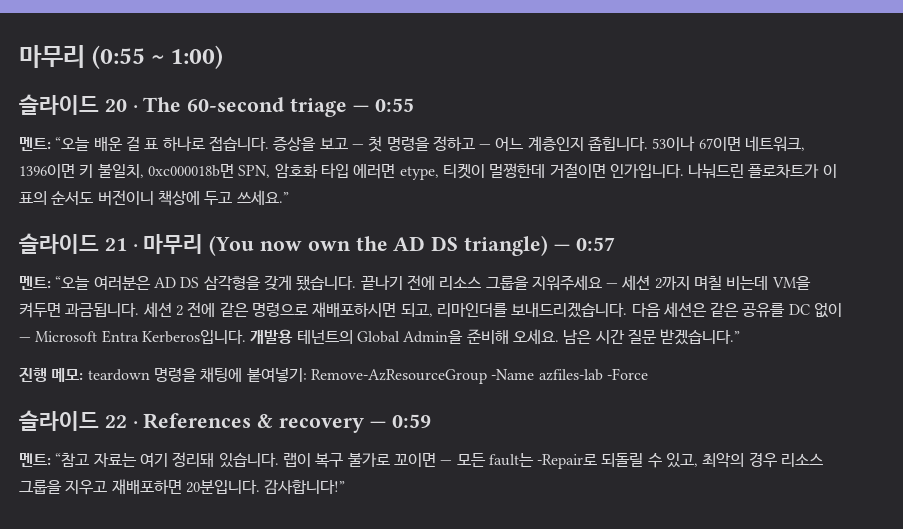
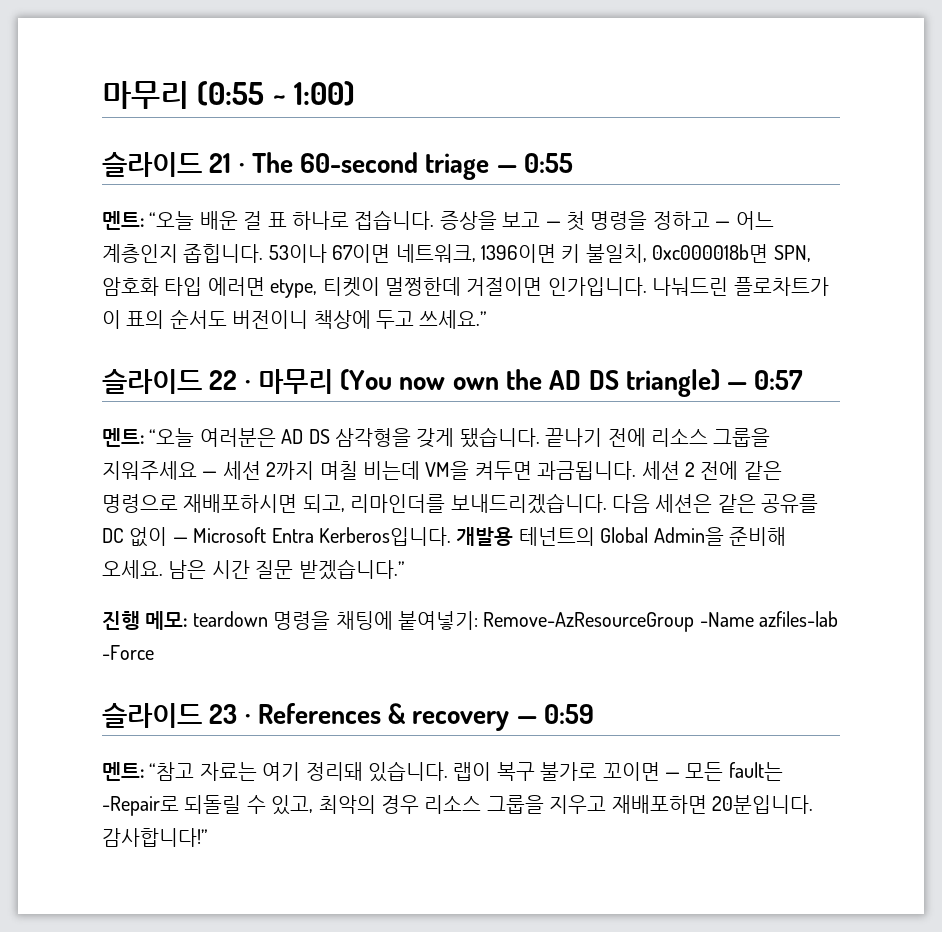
- 슬라이드 20 · The 60-second triage — 0:55
+ 슬라이드 21 · The 60-second triage — 0:55
- 슬라이드 21 · 마무리 (You now own the AD DS triangle) — 0:57
+ 슬라이드 22 · 마무리 (You now own the AD DS triangle) — 0:57
- 슬라이드 22 · References & recovery — 0:59
+ 슬라이드 23 · References & recovery — 0:59

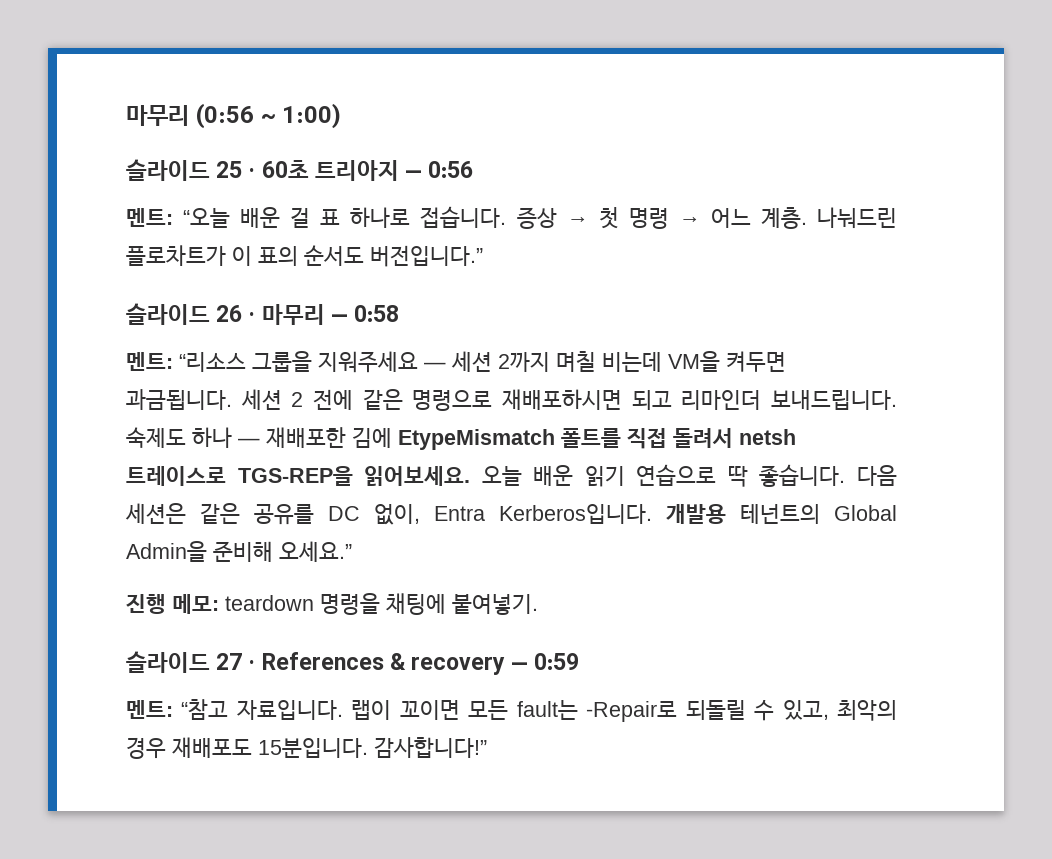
- 마무리 (0:55 ~ 1:00)
+ 마무리 (0:56 ~ 1:00)
- 슬라이드 21 · The 60-second triage — 0:55
+ 슬라이드 25 · 60초 트리아지 — 0:56
- 증상을 보고 — 첫 명령을 정하고 — 어느 계층인지 좁힙니다. 53이나 67이면 네트워크, 1396이면 키 불일치, 0xc000018b면 SPN, 암호화 타입 에러면 etype, 티켓이 멀쩡한데 거절이면 인가입니다.
+ 증상 → 첫 명령 → 어느 계층.
- 나눠드린 플로차트가 이 표의 순서도 버전이니 책상에 두고 쓰세요.”
- 슬라이드 22 · 마무리 (You now own the AD DS triangle) — 0:57
- 멘트: “오늘 여러분은 AD DS 삼각형을 갖게 됐습니다. 끝나기 전에 리소스 그룹을 지워주세요 — 세션 2까지 며칠 비는데 VM을 켜두면 과금됩니다.
+ 나눠드린 플로차트가 이 표의 순서도 버전입니다.”
+ 슬라이드 26 · 마무리 — 0:58
+ 멘트: “리소스 그룹을 지워주세요 — 세션 2까지 며칠 비는데 VM을 켜두면 과금됩니다.
- 세션 2 전에 같은 명령으로 재배포하시면 되고, 리마인더를 보내드리겠습니다.
+ 세션 2 전에 같은 명령으로 재배포하시면 되고 리마인더 보내드립니다. 숙제도 하나 — 재배포한 김에 EtypeMismatch 폴트를 직접 돌려서 netsh 트레이스로 TGS-REP을 읽어보세요. 오늘 배운 읽기 연습으로 딱 좋습니다.
- 다음 세션은 같은 공유를 DC 없이 — Microsoft Entra Kerberos입니다.
+ 다음 세션은 같은 공유를 DC 없이, Entra Kerberos입니다.
- 개발용 테넌트의 Global Admin을 준비해 오세요. 남은 시간 질문 받겠습니다.”
+ 개발용 테넌트의 Global Admin을 준비해 오세요.”
- 진행 메모: teardown 명령을 채팅에 붙여넣기: Remove-AzResourceGroup -Name azfiles-lab -Force
- 슬라이드 23 · References & recovery — 0:59
+ 진행 메모: teardown 명령을 채팅에 붙여넣기.
+ 슬라이드 27 · References & recovery — 0:59
- 멘트: “참고 자료는 여기 정리돼 있습니다. 랩이 복구 불가로 꼬이면 — 모든 fault는 -Repair로 되돌릴 수 있고, 최악의 경우 리소스 그룹을 지우고 재배포하면 20분입니다.
+ 멘트: “참고 자료입니다. 랩이 꼬이면 모든 fault는 -Repair로 되돌릴 수 있고, 최악의 경우 재배포도 15분입니다.

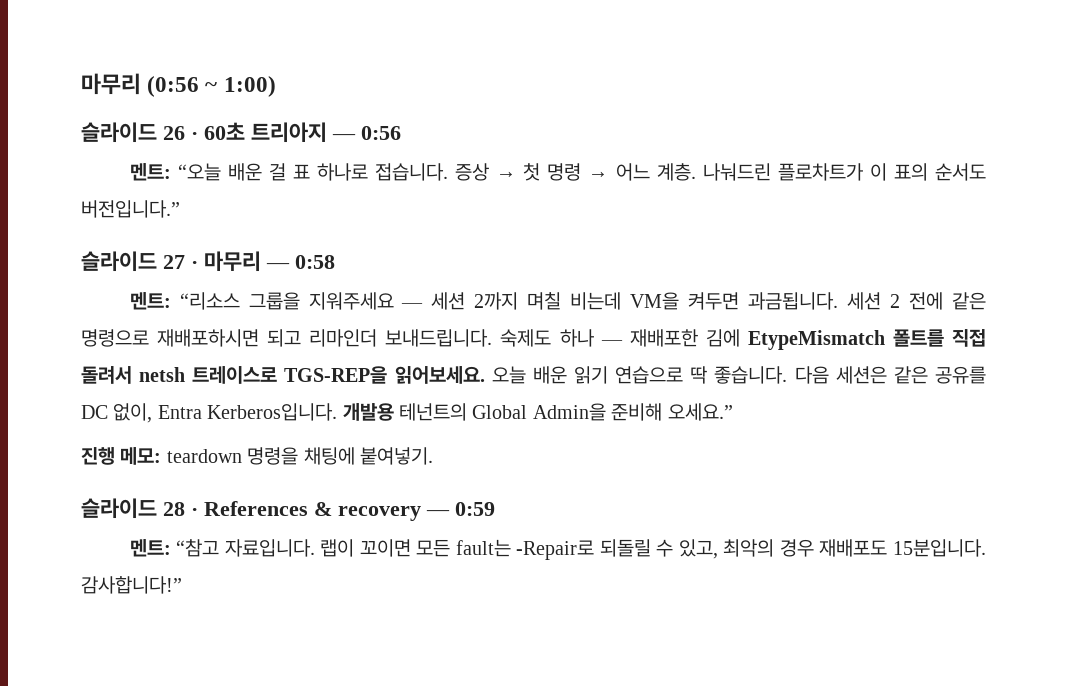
- 슬라이드 25 · 60초 트리아지 — 0:56
+ 슬라이드 26 · 60초 트리아지 — 0:56
- 슬라이드 26 · 마무리 — 0:58
+ 슬라이드 27 · 마무리 — 0:58
- 슬라이드 27 · References & recovery — 0:59
+ 슬라이드 28 · References & recovery — 0:59

